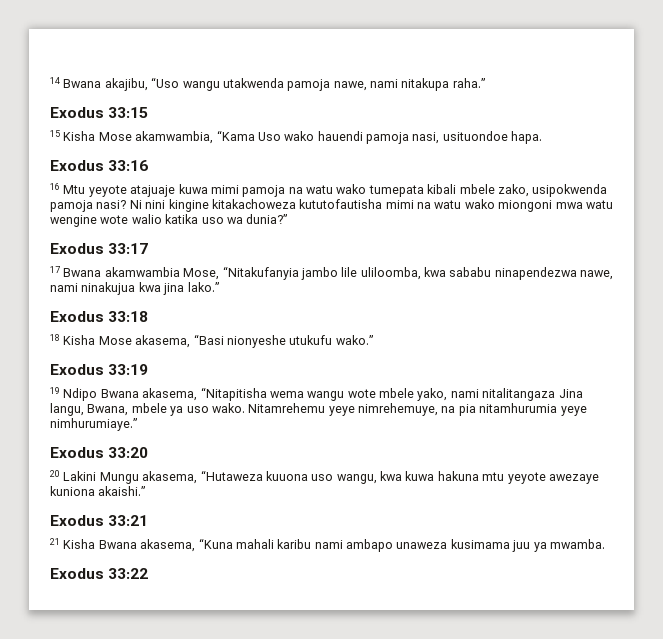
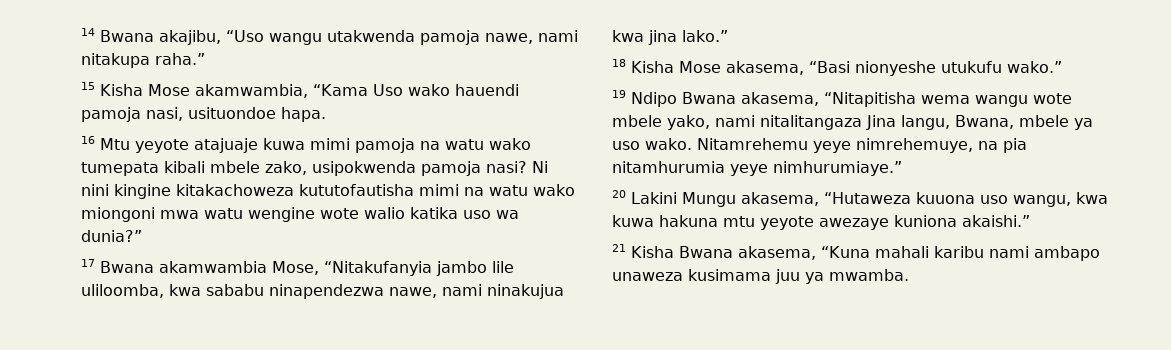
- Exodus 33:15
- Exodus 33:16
- Exodus 33:17
- Exodus 33:18
- Exodus 33:19
- Exodus 33:20
- Exodus 33:21
- Exodus 33:22

